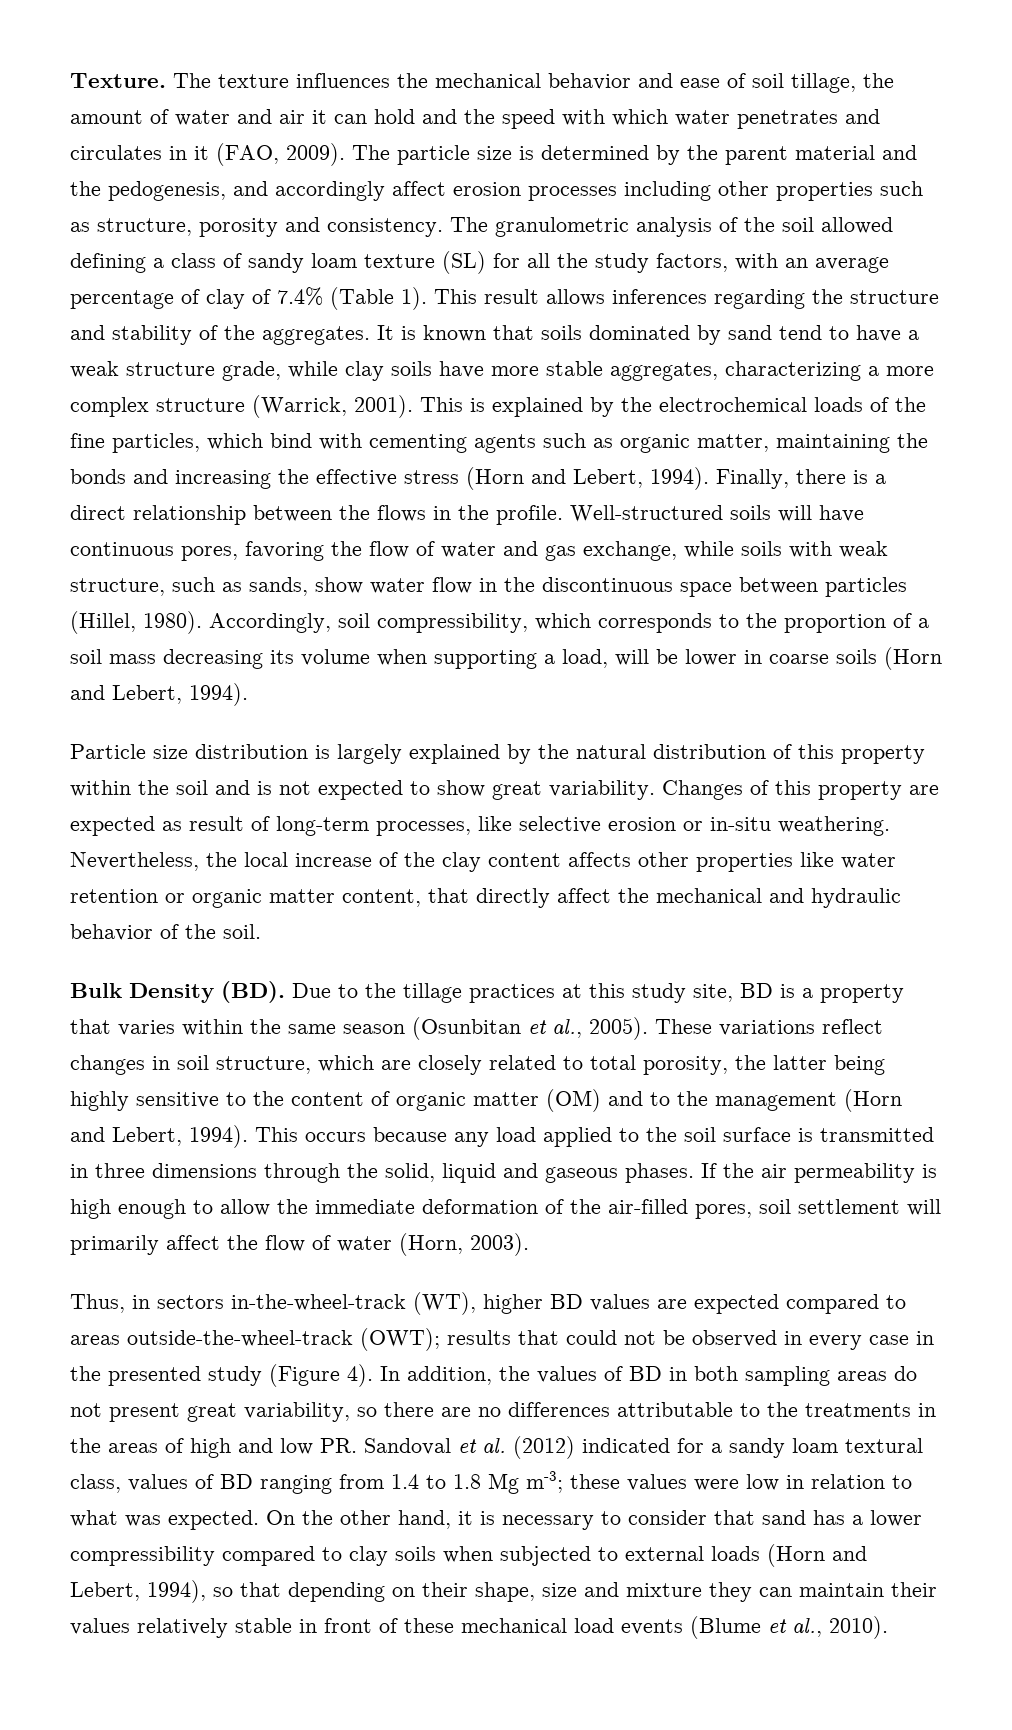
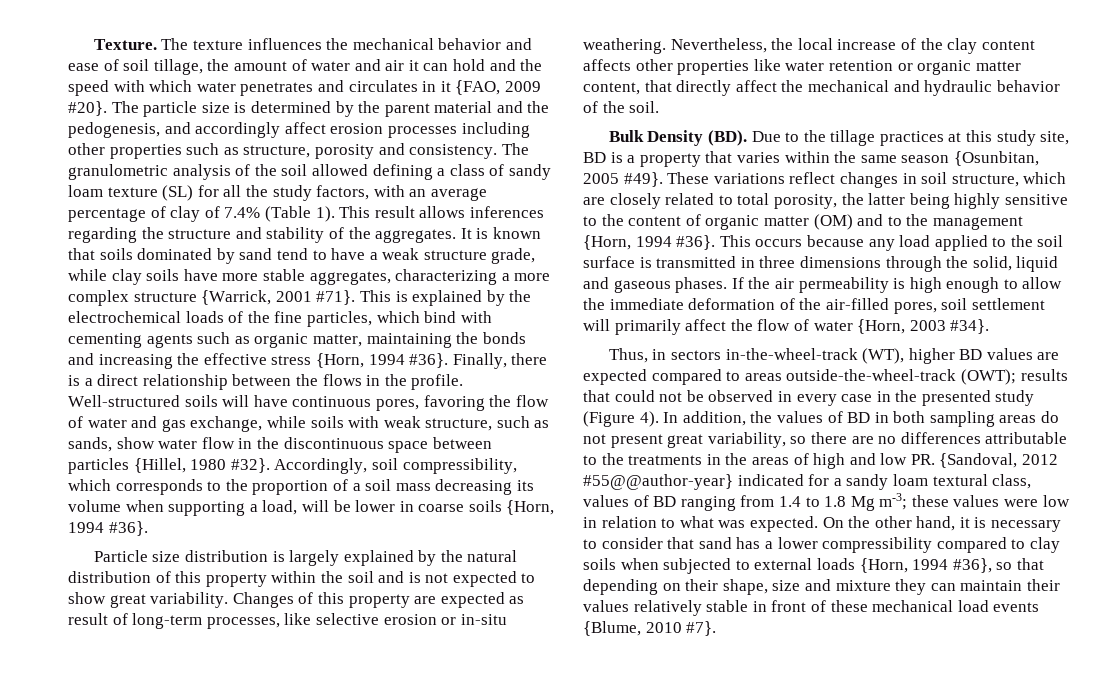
- The texture influences the mechanical behavior and ease of soil tillage, the amount of water and air it can hold and the speed with which water penetrates and circulates in it (FAO, 2009).
+ The texture influences the mechanical behavior and ease of soil tillage, the amount of water and air it can hold and the speed with which water penetrates and circulates in it {FAO, 2009 #20}.
- It is known that soils dominated by sand tend to have a weak structure grade, while clay soils have more stable aggregates, characterizing a more complex structure (Warrick, 2001).
+ It is known that soils dominated by sand tend to have a weak structure grade, while clay soils have more stable aggregates, characterizing a more complex structure {Warrick, 2001 #71}.
- This is explained by the electrochemical loads of the fine particles, which bind with cementing agents such as organic matter, maintaining the bonds and increasing the effective stress (Horn and Lebert, 1994).
+ This is explained by the electrochemical loads of the fine particles, which bind with cementing agents such as organic matter, maintaining the bonds and increasing the effective stress {Horn, 1994 #36}.
- Well-structured soils will have continuous pores, favoring the flow of water and gas exchange, while soils with weak structure, such as sands, show water flow in the discontinuous space between particles (Hillel, 1980).
+ Well-structured soils will have continuous pores, favoring the flow of water and gas exchange, while soils with weak structure, such as sands, show water flow in the discontinuous space between particles {Hillel, 1980 #32}.
- Accordingly, soil compressibility, which corresponds to the proportion of a soil mass decreasing its volume when supporting a load, will be lower in coarse soils (Horn and Lebert, 1994).
+ Accordingly, soil compressibility, which corresponds to the proportion of a soil mass decreasing its volume when supporting a load, will be lower in coarse soils {Horn, 1994 #36}.
- Bulk Density (BD). Due to the tillage practices at this study site, BD is a property that varies within the same season (Osunbitan et al., 2005).
+ Bulk Density (BD). Due to the tillage practices at this study site, BD is a property that varies within the same season {Osunbitan, 2005 #49}.
- These variations reflect changes in soil structure, which are closely related to total porosity, the latter being highly sensitive to the content of organic matter (OM) and to the management (Horn and Lebert, 1994).
+ These variations reflect changes in soil structure, which are closely related to total porosity, the latter being highly sensitive to the content of organic matter (OM) and to the management {Horn, 1994 #36}.
- If the air permeability is high enough to allow the immediate deformation of the air-filled pores, soil settlement will primarily affect the flow of water (Horn, 2003).
+ If the air permeability is high enough to allow the immediate deformation of the air-filled pores, soil settlement will primarily affect the flow of water {Horn, 2003 #34}.
- In addition, the values of BD in both sampling areas do not present great variability, so there are no differences attributable to the treatments in the areas of high and low PR. Sandoval et al. (2012) indicated for a sandy loam textural class, values of BD ranging from 1.4 to 1.8 Mg m-3; these values were low in relation to what was expected.
+ In addition, the values of BD in both sampling areas do not present great variability, so there are no differences attributable to the treatments in the areas of high and low PR. {Sandoval, 2012 #55@@author-year} indicated for a sandy loam textural class, values of BD ranging from 1.4 to 1.8 Mg m-3; these values were low in relation to what was expected.
- On the other hand, it is necessary to consider that sand has a lower compressibility compared to clay soils when subjected to external loads (Horn and Lebert, 1994), so that depending on their shape, size and mixture they can maintain their values relatively stable in front of these mechanical load events (Blume et al., 2010).
+ On the other hand, it is necessary to consider that sand has a lower compressibility compared to clay soils when subjected to external loads {Horn, 1994 #36}, so that depending on their shape, size and mixture they can maintain their values relatively stable in front of these mechanical load events {Blume, 2010 #7}.

